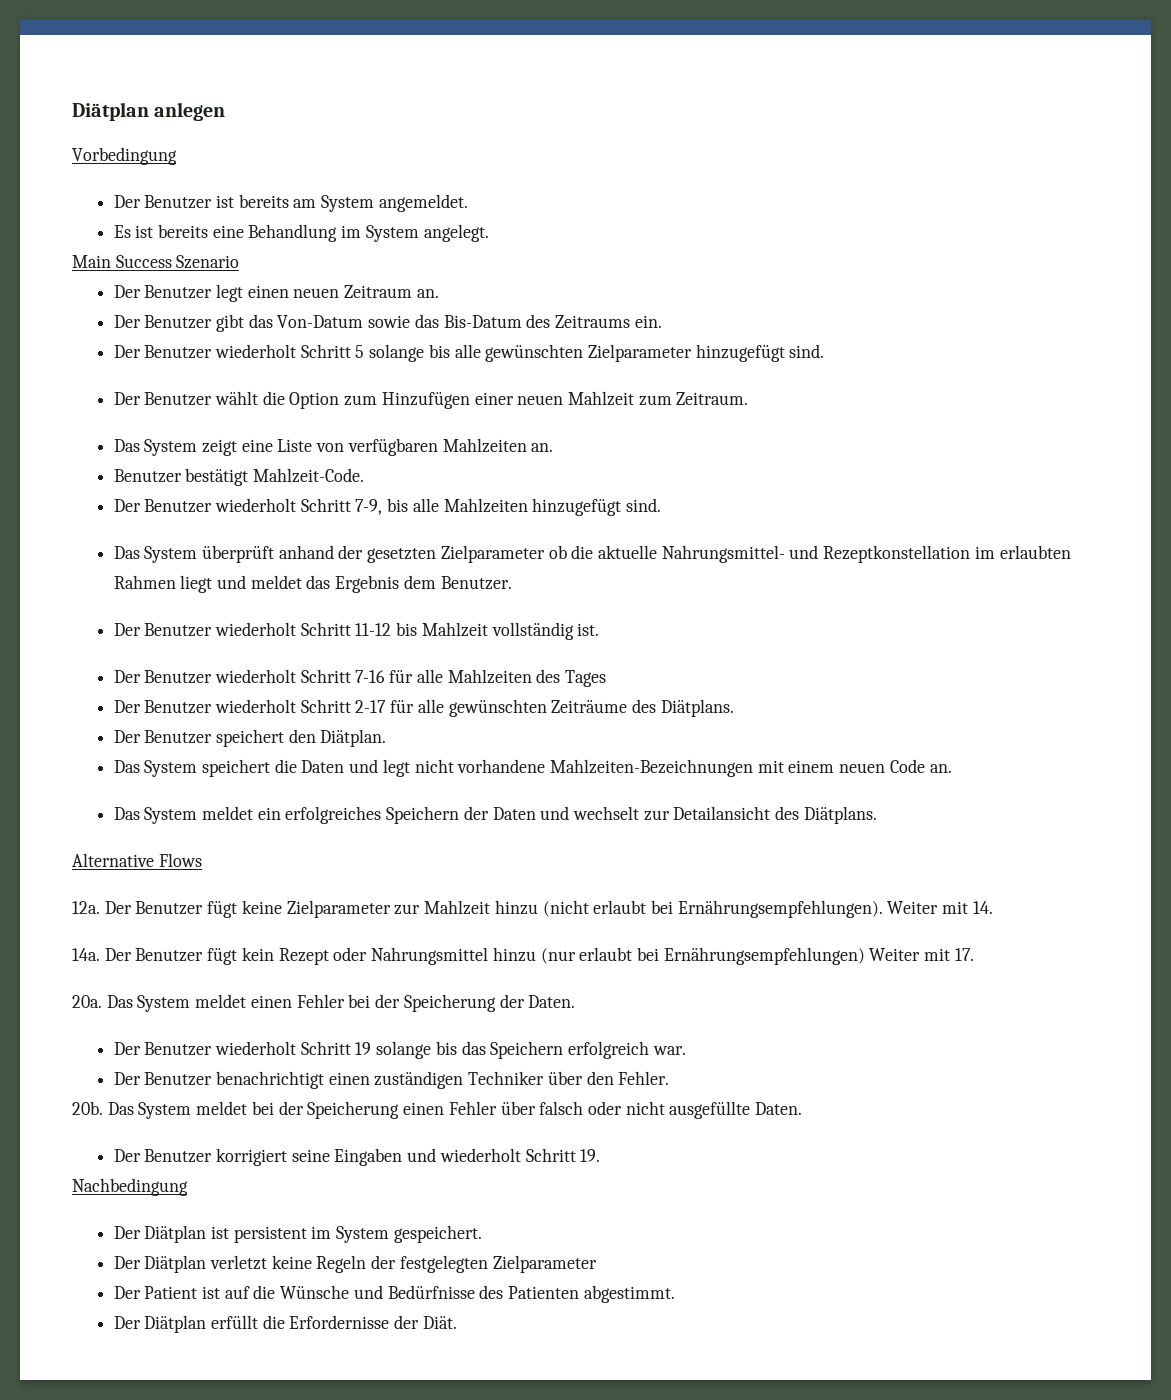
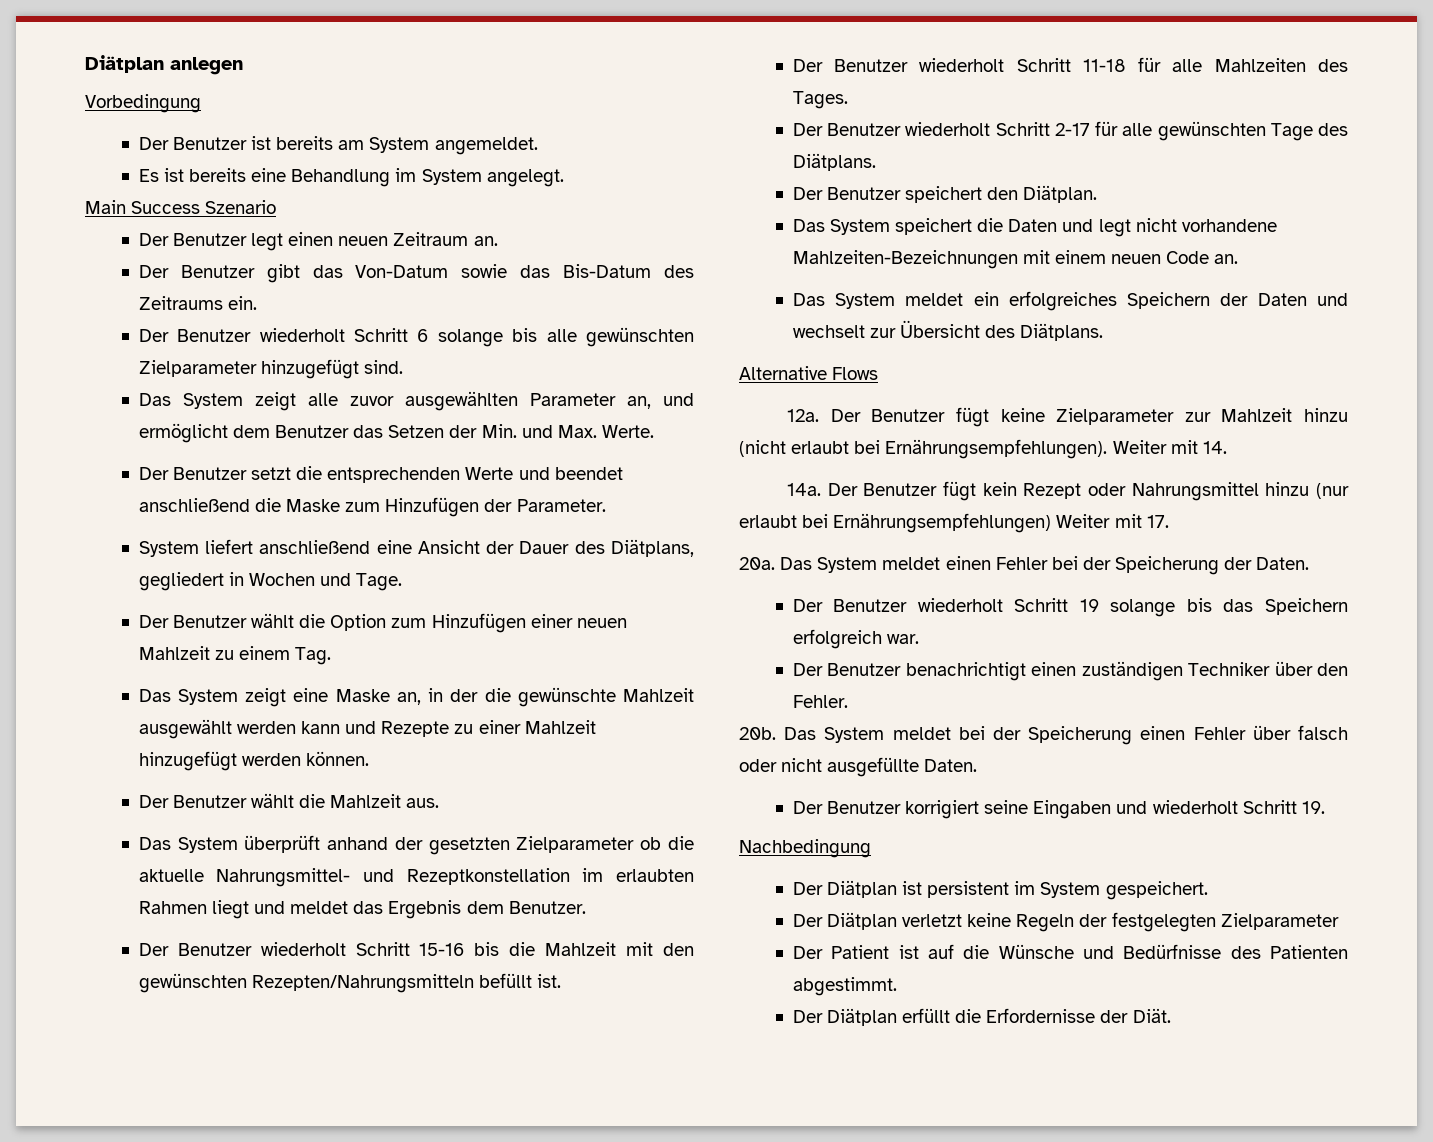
- Der Benutzer wiederholt Schritt 5 solange bis alle gewünschten Zielparameter hinzugefügt sind.
+ Der Benutzer wiederholt Schritt 6 solange bis alle gewünschten Zielparameter hinzugefügt sind.
+ Das System zeigt alle zuvor ausgewählten Parameter an, und ermöglicht dem Benutzer das Setzen der Min. und Max. Werte.
+ Der Benutzer setzt die entsprechenden Werte und beendet anschließend die Maske zum Hinzufügen der Parameter.
+ System liefert anschließend eine Ansicht der Dauer des Diätplans, gegliedert in Wochen und Tage.
- Der Benutzer wählt die Option zum Hinzufügen einer neuen Mahlzeit zum Zeitraum.
+ Der Benutzer wählt die Option zum Hinzufügen einer neuen Mahlzeit zu einem Tag.
- Das System zeigt eine Liste von verfügbaren Mahlzeiten an.
- Benutzer bestätigt Mahlzeit-Code.
- Der Benutzer wiederholt Schritt 7-9, bis alle Mahlzeiten hinzugefügt sind.
+ Das System zeigt eine Maske an, in der die gewünschte Mahlzeit ausgewählt werden kann und Rezepte zu einer Mahlzeit hinzugefügt werden können.
+ Der Benutzer wählt die Mahlzeit aus.
- Der Benutzer wiederholt Schritt 11-12 bis Mahlzeit vollständig ist.
+ Der Benutzer wiederholt Schritt 15-16 bis die Mahlzeit mit den gewünschten Rezepten/Nahrungsmitteln befüllt ist.
- Der Benutzer wiederholt Schritt 7-16 für alle Mahlzeiten des Tages
+ Der Benutzer wiederholt Schritt 11-18 für alle Mahlzeiten des Tages.
- Der Benutzer wiederholt Schritt 2-17 für alle gewünschten Zeiträume des Diätplans.
+ Der Benutzer wiederholt Schritt 2-17 für alle gewünschten Tage des Diätplans.
- Das System meldet ein erfolgreiches Speichern der Daten und wechselt zur Detailansicht des Diätplans.
+ Das System meldet ein erfolgreiches Speichern der Daten und wechselt zur Übersicht des Diätplans.

